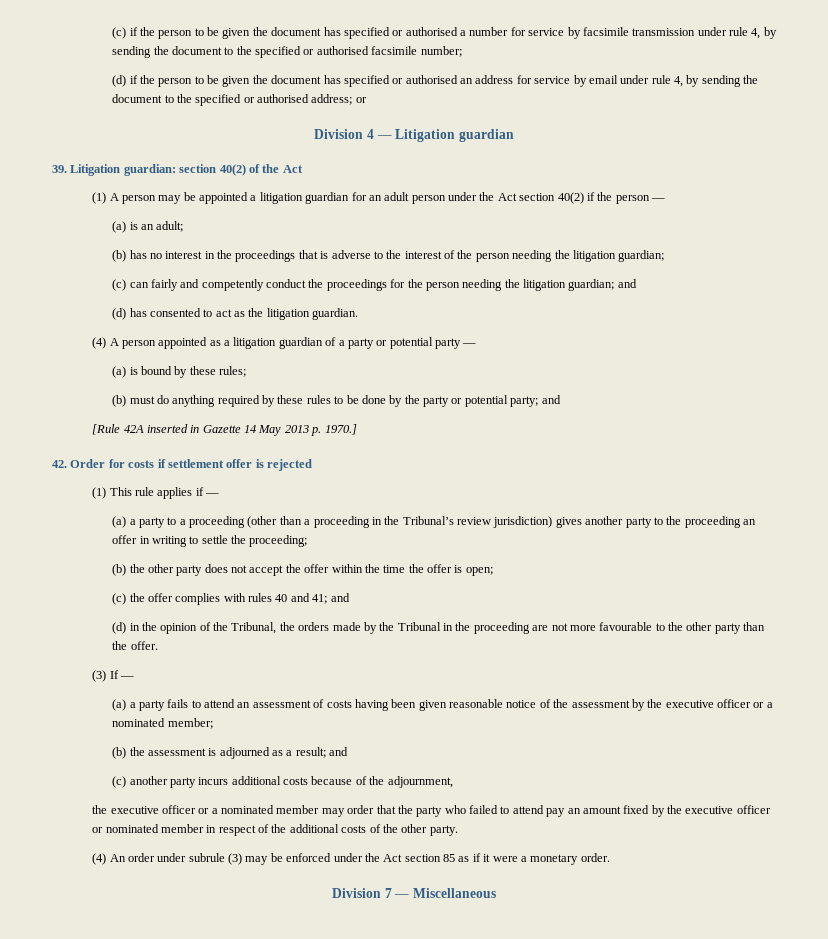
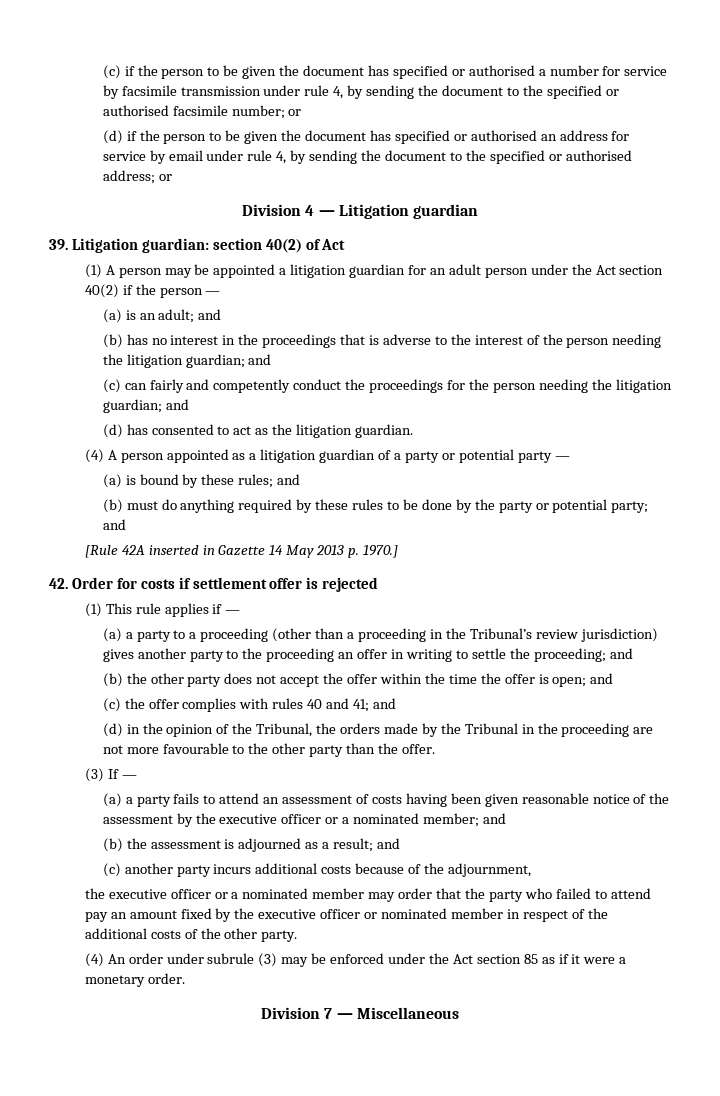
- (c) if the person to be given the document has specified or authorised a number for service by facsimile transmission under rule 4, by sending the document to the specified or authorised facsimile number;
+ (c) if the person to be given the document has specified or authorised a number for service by facsimile transmission under rule 4, by sending the document to the specified or authorised facsimile number; or
- 39. Litigation guardian: section 40(2) of the Act
+ 39. Litigation guardian: section 40(2) of Act
- (a) is an adult;
+ (a) is an adult; and
- (b) has no interest in the proceedings that is adverse to the interest of the person needing the litigation guardian;
+ (b) has no interest in the proceedings that is adverse to the interest of the person needing the litigation guardian; and
- (a) is bound by these rules;
+ (a) is bound by these rules; and
- (a) a party to a proceeding (other than a proceeding in the Tribunal’s review jurisdiction) gives another party to the proceeding an offer in writing to settle the proceeding;
+ (a) a party to a proceeding (other than a proceeding in the Tribunal’s review jurisdiction) gives another party to the proceeding an offer in writing to settle the proceeding; and
- (b) the other party does not accept the offer within the time the offer is open;
+ (b) the other party does not accept the offer within the time the offer is open; and
- (a) a party fails to attend an assessment of costs having been given reasonable notice of the assessment by the executive officer or a nominated member;
+ (a) a party fails to attend an assessment of costs having been given reasonable notice of the assessment by the executive officer or a nominated member; and

